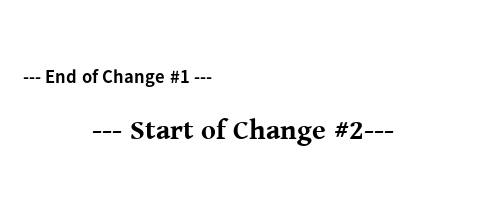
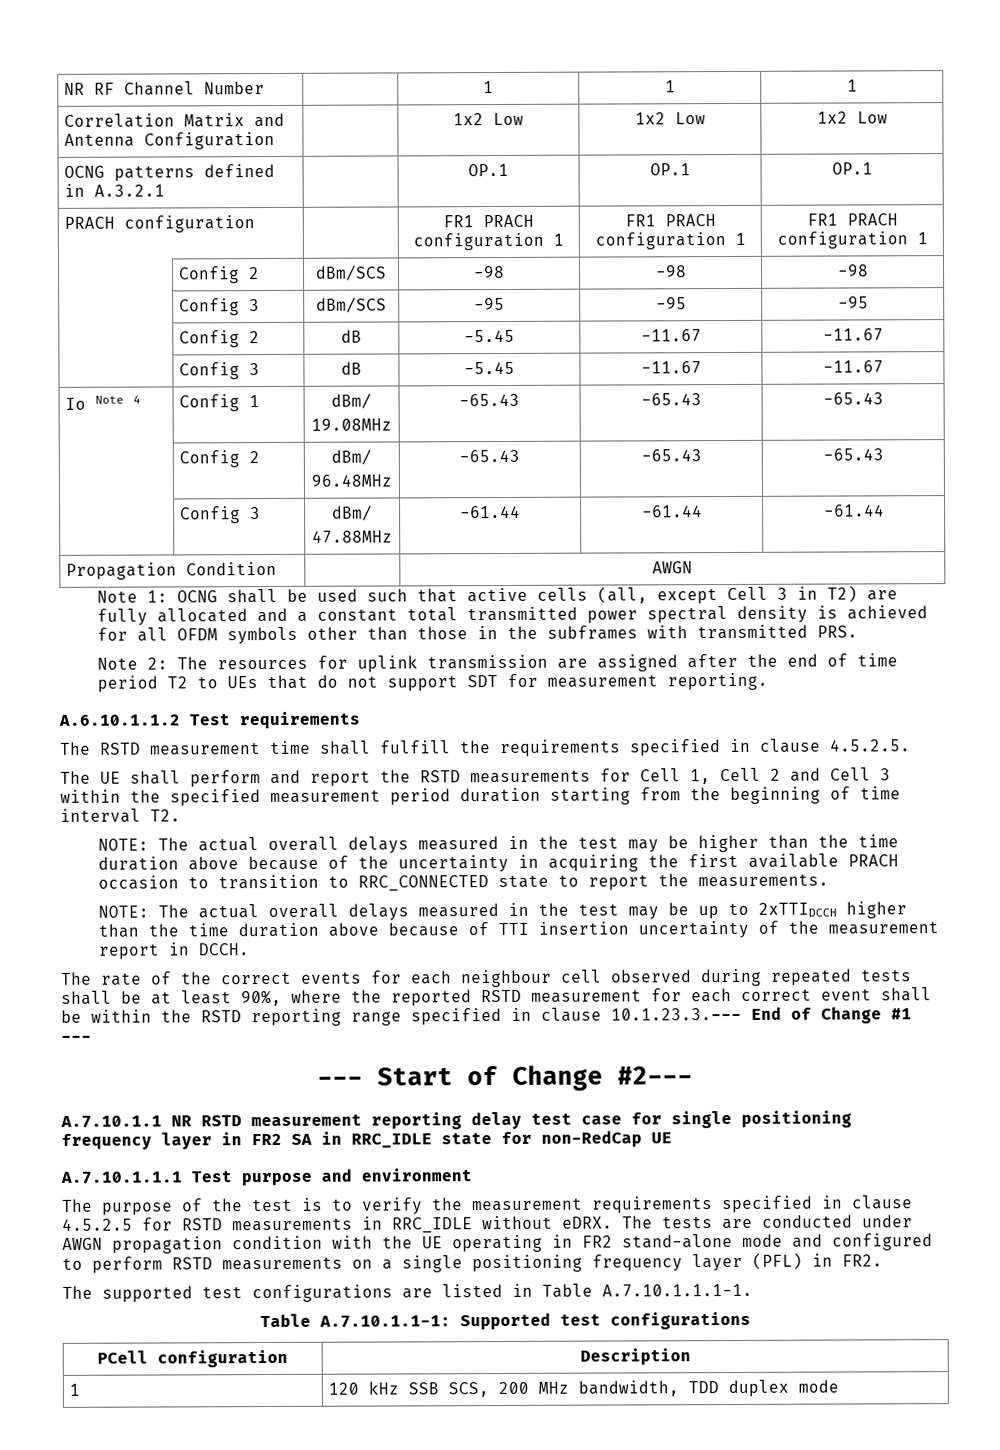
- --- End of Change #1 ---
+ NR RF Channel Number | | 1 | 1 | 1
+ Correlation Matrix and Antenna Configuration | | 1x2 Low | 1x2 Low | 1x2 Low
+ OCNG patterns defined in A.3.2.1 | | OP.1 | OP.1 | OP.1
+ PRACH configuration | | FR1 PRACH configuration 1 | FR1 PRACH configuration 1 | FR1 PRACH configuration 1
+ | Config 2 | dBm/SCS | -98 | -98 | -98
+ | Config 3 | dBm/SCS | -95 | -95 | -95
+ | Config 2 | dB | -5.45 | -11.67 | -11.67
+ | Config 3 | dB | -5.45 | -11.67 | -11.67
+ Io Note 4 | Config 1 | dBm/
+ 19.08MHz | -65.43 | -65.43 | -65.43
+ | Config 2 | dBm/
+ 96.48MHz | -65.43 | -65.43 | -65.43
+ | Config 3 | dBm/
+ 47.88MHz | -61.44 | -61.44 | -61.44
+ Propagation Condition | | AWGN
+ Note 1: OCNG shall be used such that active cells (all, except Cell 3 in T2) are fully allocated and a constant total transmitted power spectral density is achieved for all OFDM symbols other than those in the subframes with transmitted PRS.
+ Note 2: The resources for uplink transmission are assigned after the end of time period T2 to UEs that do not support SDT for measurement reporting.
+ A.6.10.1.1.2 Test requirements
+ The RSTD measurement time shall fulfill the requirements specified in clause 4.5.2.5.
+ The UE shall perform and report the RSTD measurements for Cell 1, Cell 2 and Cell 3 within the specified measurement period duration starting from the beginning of time interval T2.
+ NOTE: The actual overall delays measured in the test may be higher than the time duration above because of the uncertainty in acquiring the first available PRACH occasion to transition to RRC_CONNECTED state to report the measurements.
+ NOTE: The actual overall delays measured in the test may be up to 2xTTIDCCH higher than the time duration above because of TTI insertion uncertainty of the measurement report in DCCH.
+ The rate of the correct events for each neighbour cell observed during repeated tests shall be at least 90%, where the reported RSTD measurement for each correct event shall be within the RSTD reporting range specified in clause 10.1.23.3.--- End of Change #1 ---
+ A.7.10.1.1 NR RSTD measurement reporting delay test case for single positioning frequency layer in FR2 SA in RRC_IDLE state for non-RedCap UE
+ A.7.10.1.1.1 Test purpose and environment
+ The purpose of the test is to verify the measurement requirements specified in clause 4.5.2.5 for RSTD measurements in RRC_IDLE without eDRX. The tests are conducted under AWGN propagation condition with the UE operating in FR2 stand-alone mode and configured to perform RSTD measurements on a single positioning frequency layer (PFL) in FR2.
+ The supported test configurations are listed in Table A.7.10.1.1.1-1.
+ Table A.7.10.1.1-1: Supported test configurations
+ PCell configuration | Description
+ 1 | 120 kHz SSB SCS, 200 MHz bandwidth, TDD duplex mode

